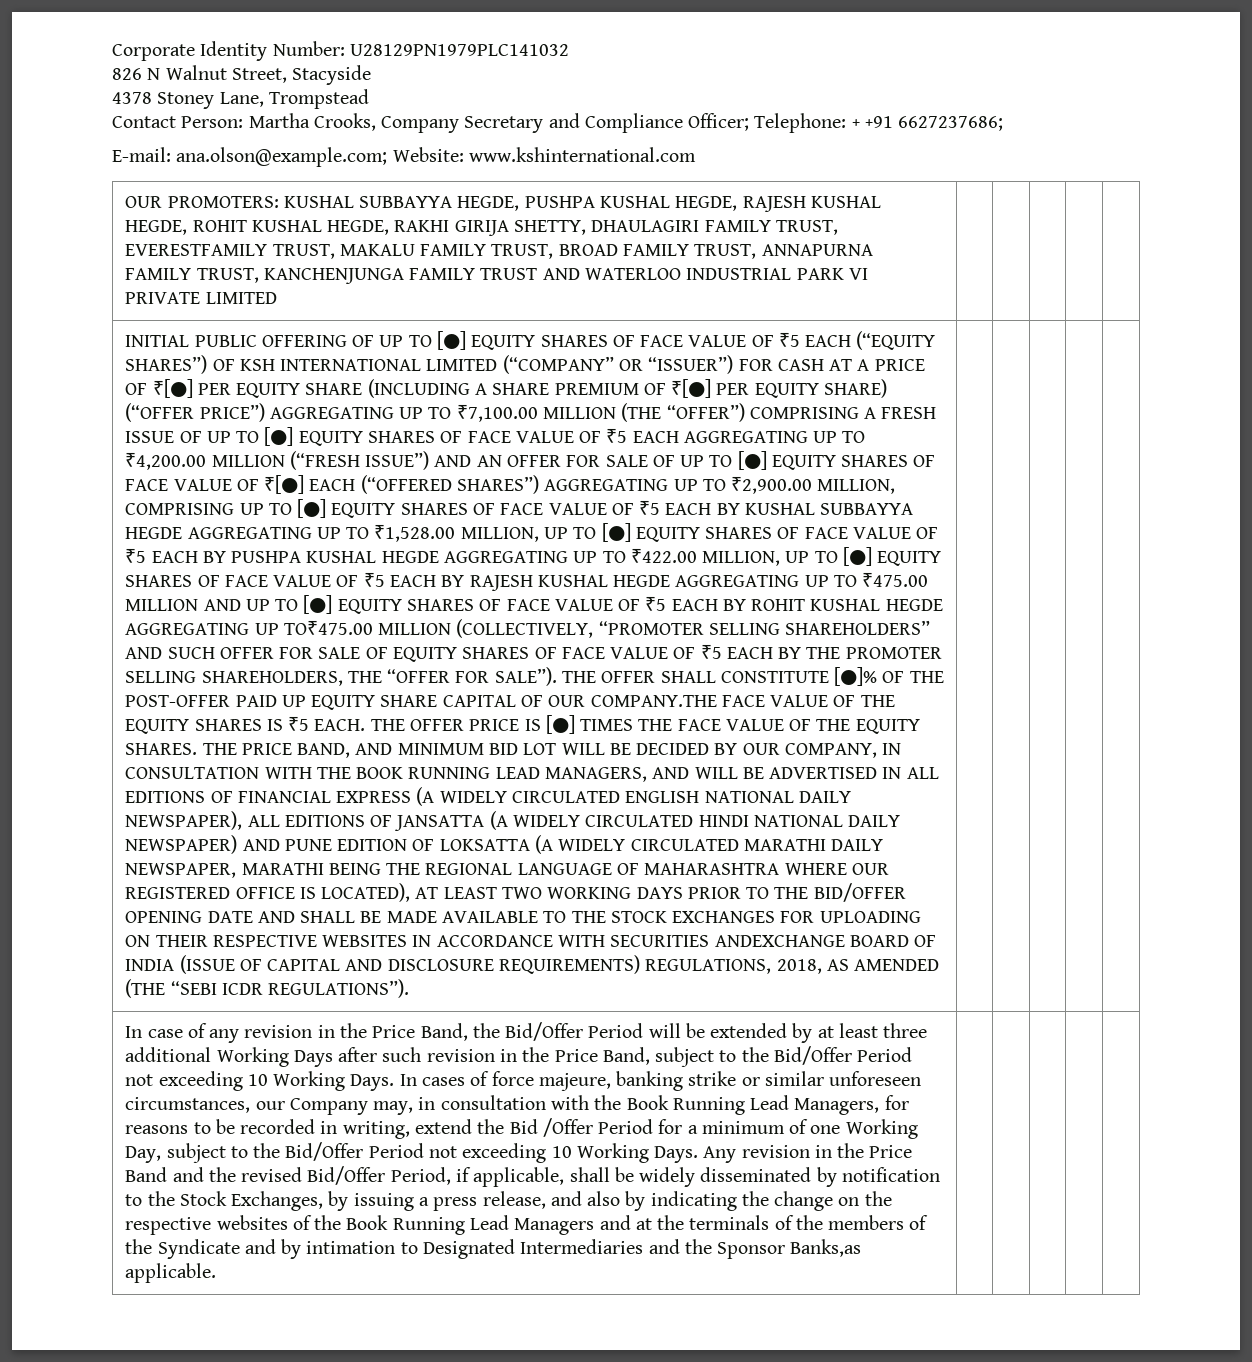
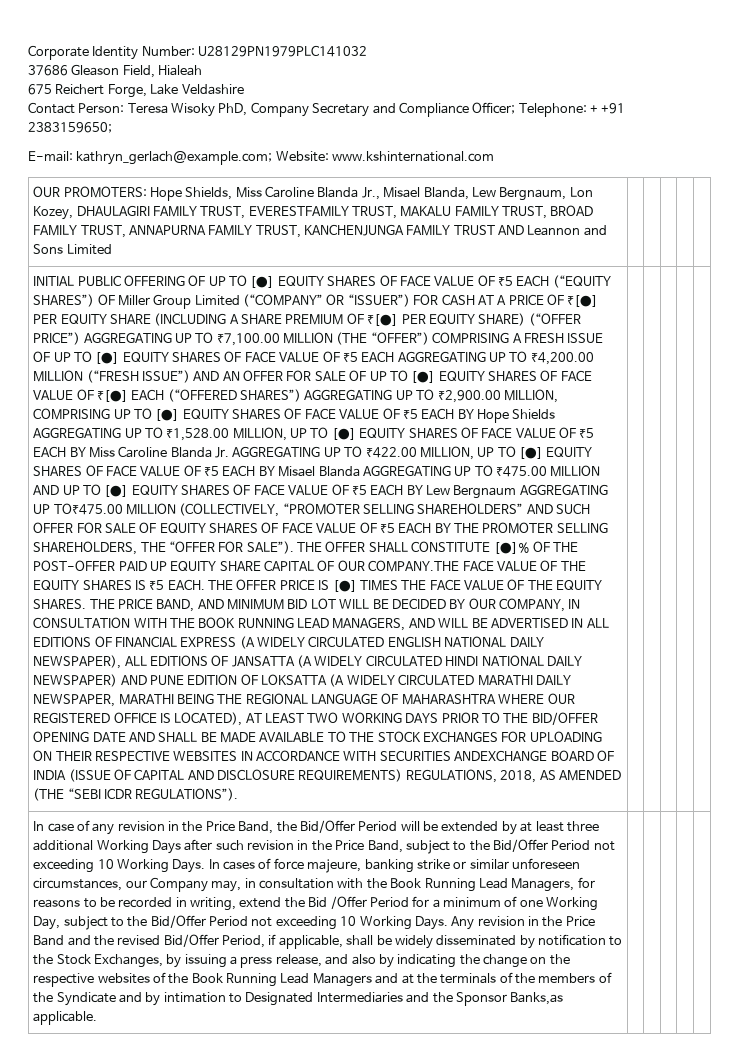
- 826 N Walnut Street, Stacyside
- 4378 Stoney Lane, Trompstead
+ 37686 Gleason Field, Hialeah
+ 675 Reichert Forge, Lake Veldashire
- Contact Person: Martha Crooks, Company Secretary and Compliance Officer; Telephone: + +91 6627237686;
+ Contact Person: Teresa Wisoky PhD, Company Secretary and Compliance Officer; Telephone: + +91 2383159650;
- E-mail: ana.olson@example.com; Website: www.kshinternational.com
+ E-mail: kathryn_gerlach@example.com; Website: www.kshinternational.com
- OUR PROMOTERS: KUSHAL SUBBAYYA HEGDE, PUSHPA KUSHAL HEGDE, RAJESH KUSHAL HEGDE, ROHIT KUSHAL HEGDE, RAKHI GIRIJA SHETTY, DHAULAGIRI FAMILY TRUST, EVERESTFAMILY TRUST, MAKALU FAMILY TRUST, BROAD FAMILY TRUST, ANNAPURNA FAMILY TRUST, KANCHENJUNGA FAMILY TRUST AND WATERLOO INDUSTRIAL PARK VI PRIVATE LIMITED
+ OUR PROMOTERS: Hope Shields, Miss Caroline Blanda Jr., Misael Blanda, Lew Bergnaum, Lon Kozey, DHAULAGIRI FAMILY TRUST, EVERESTFAMILY TRUST, MAKALU FAMILY TRUST, BROAD FAMILY TRUST, ANNAPURNA FAMILY TRUST, KANCHENJUNGA FAMILY TRUST AND Leannon and Sons Limited
- INITIAL PUBLIC OFFERING OF UP TO [●] EQUITY SHARES OF FACE VALUE OF ₹5 EACH (“EQUITY SHARES”) OF KSH INTERNATIONAL LIMITED (“COMPANY” OR “ISSUER”) FOR CASH AT A PRICE OF ₹[●] PER EQUITY SHARE (INCLUDING A SHARE PREMIUM OF ₹[●] PER EQUITY SHARE) (“OFFER PRICE”) AGGREGATING UP TO ₹7,100.00 MILLION (THE “OFFER”) COMPRISING A FRESH ISSUE OF UP TO [●] EQUITY SHARES OF FACE VALUE OF ₹5 EACH AGGREGATING UP TO ₹4,200.00 MILLION (“FRESH ISSUE”) AND AN OFFER FOR SALE OF UP TO [●] EQUITY SHARES OF FACE VALUE OF ₹[●] EACH (“OFFERED SHARES”) AGGREGATING UP TO ₹2,900.00 MILLION, COMPRISING UP TO [●] EQUITY SHARES OF FACE VALUE OF ₹5 EACH BY KUSHAL SUBBAYYA HEGDE AGGREGATING UP TO ₹1,528.00 MILLION, UP TO [●] EQUITY SHARES OF FACE VALUE OF ₹5 EACH BY PUSHPA KUSHAL HEGDE AGGREGATING UP TO ₹422.00 MILLION, UP TO [●] EQUITY SHARES OF FACE VALUE OF ₹5 EACH BY RAJESH KUSHAL HEGDE AGGREGATING UP TO ₹475.00 MILLION AND UP TO [●] EQUITY SHARES OF FACE VALUE OF ₹5 EACH BY ROHIT KUSHAL HEGDE AGGREGATING UP TO₹475.00 MILLION (COLLECTIVELY, “PROMOTER SELLING SHAREHOLDERS” AND SUCH OFFER FOR SALE OF EQUITY SHARES OF FACE VALUE OF ₹5 EACH BY THE PROMOTER SELLING SHAREHOLDERS, THE “OFFER FOR SALE”).
+ INITIAL PUBLIC OFFERING OF UP TO [●] EQUITY SHARES OF FACE VALUE OF ₹5 EACH (“EQUITY SHARES”) OF Miller Group Limited (“COMPANY” OR “ISSUER”) FOR CASH AT A PRICE OF ₹[●] PER EQUITY SHARE (INCLUDING A SHARE PREMIUM OF ₹[●] PER EQUITY SHARE) (“OFFER PRICE”) AGGREGATING UP TO ₹7,100.00 MILLION (THE “OFFER”) COMPRISING A FRESH ISSUE OF UP TO [●] EQUITY SHARES OF FACE VALUE OF ₹5 EACH AGGREGATING UP TO ₹4,200.00 MILLION (“FRESH ISSUE”) AND AN OFFER FOR SALE OF UP TO [●] EQUITY SHARES OF FACE VALUE OF ₹[●] EACH (“OFFERED SHARES”) AGGREGATING UP TO ₹2,900.00 MILLION, COMPRISING UP TO [●] EQUITY SHARES OF FACE VALUE OF ₹5 EACH BY Hope Shields AGGREGATING UP TO ₹1,528.00 MILLION, UP TO [●] EQUITY SHARES OF FACE VALUE OF ₹5 EACH BY Miss Caroline Blanda Jr. AGGREGATING UP TO ₹422.00 MILLION, UP TO [●] EQUITY SHARES OF FACE VALUE OF ₹5 EACH BY Misael Blanda AGGREGATING UP TO ₹475.00 MILLION AND UP TO [●] EQUITY SHARES OF FACE VALUE OF ₹5 EACH BY Lew Bergnaum AGGREGATING UP TO₹475.00 MILLION (COLLECTIVELY, “PROMOTER SELLING SHAREHOLDERS” AND SUCH OFFER FOR SALE OF EQUITY SHARES OF FACE VALUE OF ₹5 EACH BY THE PROMOTER SELLING SHAREHOLDERS, THE “OFFER FOR SALE”).

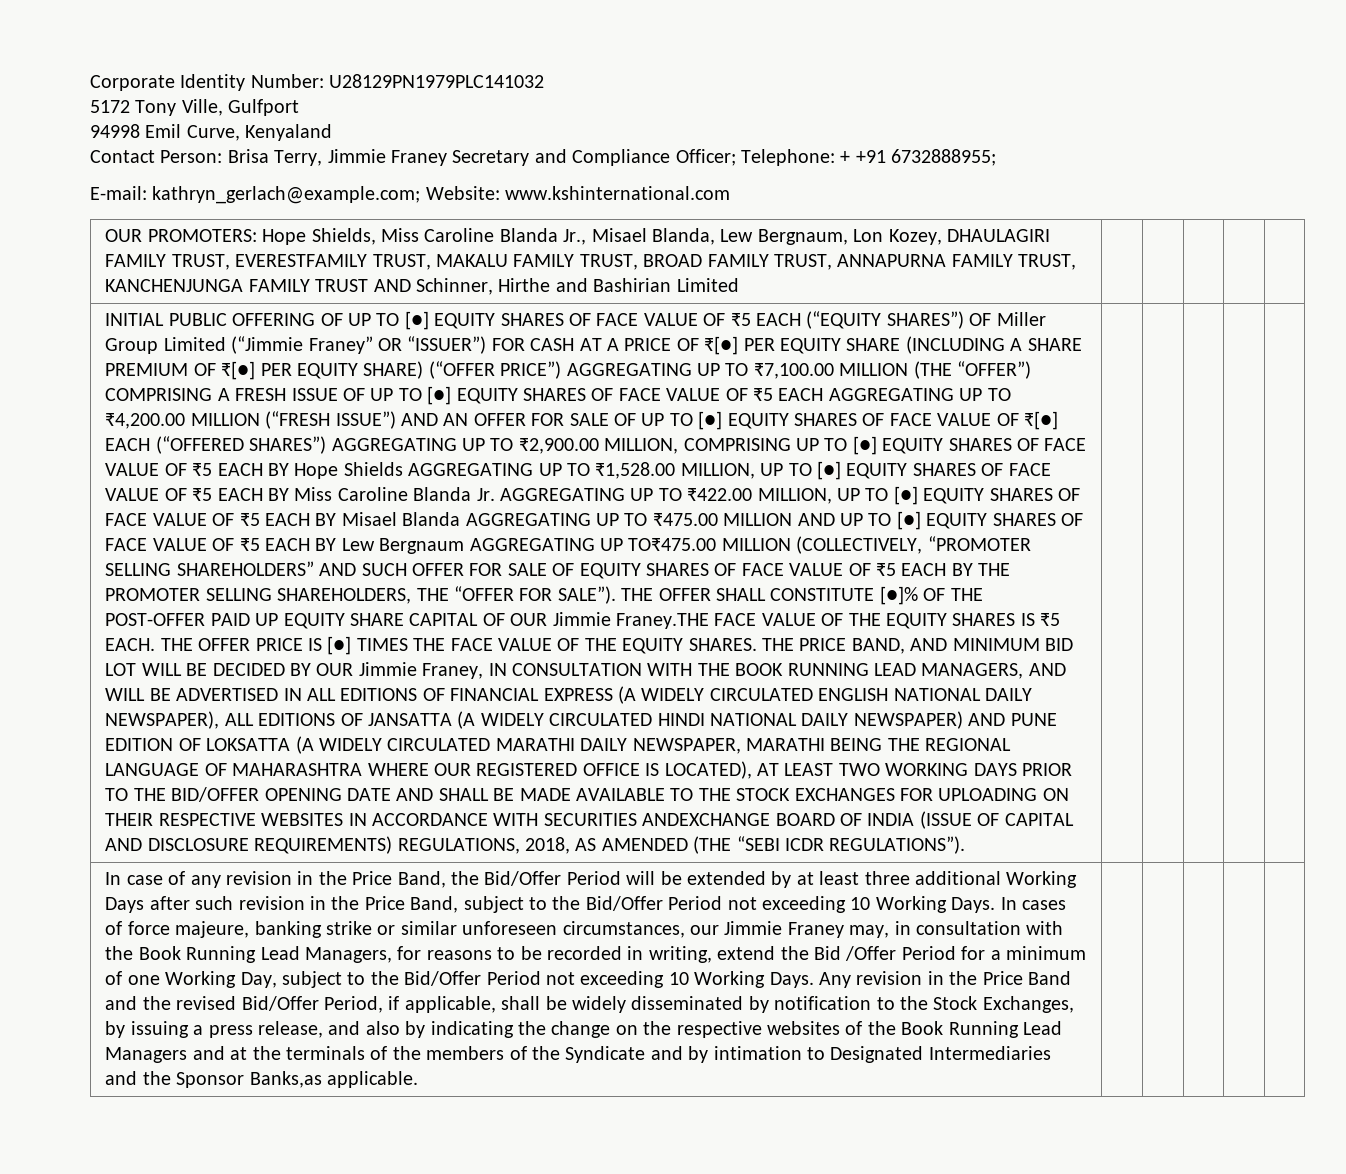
- 37686 Gleason Field, Hialeah
- 675 Reichert Forge, Lake Veldashire
- Contact Person: Teresa Wisoky PhD, Company Secretary and Compliance Officer; Telephone: + +91 2383159650;
+ 5172 Tony Ville, Gulfport
+ 94998 Emil Curve, Kenyaland
+ Contact Person: Brisa Terry, Jimmie Franey Secretary and Compliance Officer; Telephone: + +91 6732888955;
- OUR PROMOTERS: Hope Shields, Miss Caroline Blanda Jr., Misael Blanda, Lew Bergnaum, Lon Kozey, DHAULAGIRI FAMILY TRUST, EVERESTFAMILY TRUST, MAKALU FAMILY TRUST, BROAD FAMILY TRUST, ANNAPURNA FAMILY TRUST, KANCHENJUNGA FAMILY TRUST AND Leannon and Sons Limited | | | | |
+ OUR PROMOTERS: Hope Shields, Miss Caroline Blanda Jr., Misael Blanda, Lew Bergnaum, Lon Kozey, DHAULAGIRI FAMILY TRUST, EVERESTFAMILY TRUST, MAKALU FAMILY TRUST, BROAD FAMILY TRUST, ANNAPURNA FAMILY TRUST, KANCHENJUNGA FAMILY TRUST AND Schinner, Hirthe and Bashirian Limited | | | | |
- INITIAL PUBLIC OFFERING OF UP TO [●] EQUITY SHARES OF FACE VALUE OF ₹5 EACH (“EQUITY SHARES”) OF Miller Group Limited (“COMPANY” OR “ISSUER”) FOR CASH AT A PRICE OF ₹[●] PER EQUITY SHARE (INCLUDING A SHARE PREMIUM OF ₹[●] PER EQUITY SHARE) (“OFFER PRICE”) AGGREGATING UP TO ₹7,100.00 MILLION (THE “OFFER”) COMPRISING A FRESH ISSUE OF UP TO [●] EQUITY SHARES OF FACE VALUE OF ₹5 EACH AGGREGATING UP TO ₹4,200.00 MILLION (“FRESH ISSUE”) AND AN OFFER FOR SALE OF UP TO [●] EQUITY SHARES OF FACE VALUE OF ₹[●] EACH (“OFFERED SHARES”) AGGREGATING UP TO ₹2,900.00 MILLION, COMPRISING UP TO [●] EQUITY SHARES OF FACE VALUE OF ₹5 EACH BY Hope Shields AGGREGATING UP TO ₹1,528.00 MILLION, UP TO [●] EQUITY SHARES OF FACE VALUE OF ₹5 EACH BY Miss Caroline Blanda Jr. AGGREGATING UP TO ₹422.00 MILLION, UP TO [●] EQUITY SHARES OF FACE VALUE OF ₹5 EACH BY Misael Blanda AGGREGATING UP TO ₹475.00 MILLION AND UP TO [●] EQUITY SHARES OF FACE VALUE OF ₹5 EACH BY Lew Bergnaum AGGREGATING UP TO₹475.00 MILLION (COLLECTIVELY, “PROMOTER SELLING SHAREHOLDERS” AND SUCH OFFER FOR SALE OF EQUITY SHARES OF FACE VALUE OF ₹5 EACH BY THE PROMOTER SELLING SHAREHOLDERS, THE “OFFER FOR SALE”).
+ INITIAL PUBLIC OFFERING OF UP TO [●] EQUITY SHARES OF FACE VALUE OF ₹5 EACH (“EQUITY SHARES”) OF Miller Group Limited (“Jimmie Franey” OR “ISSUER”) FOR CASH AT A PRICE OF ₹[●] PER EQUITY SHARE (INCLUDING A SHARE PREMIUM OF ₹[●] PER EQUITY SHARE) (“OFFER PRICE”) AGGREGATING UP TO ₹7,100.00 MILLION (THE “OFFER”) COMPRISING A FRESH ISSUE OF UP TO [●] EQUITY SHARES OF FACE VALUE OF ₹5 EACH AGGREGATING UP TO ₹4,200.00 MILLION (“FRESH ISSUE”) AND AN OFFER FOR SALE OF UP TO [●] EQUITY SHARES OF FACE VALUE OF ₹[●] EACH (“OFFERED SHARES”) AGGREGATING UP TO ₹2,900.00 MILLION, COMPRISING UP TO [●] EQUITY SHARES OF FACE VALUE OF ₹5 EACH BY Hope Shields AGGREGATING UP TO ₹1,528.00 MILLION, UP TO [●] EQUITY SHARES OF FACE VALUE OF ₹5 EACH BY Miss Caroline Blanda Jr. AGGREGATING UP TO ₹422.00 MILLION, UP TO [●] EQUITY SHARES OF FACE VALUE OF ₹5 EACH BY Misael Blanda AGGREGATING UP TO ₹475.00 MILLION AND UP TO [●] EQUITY SHARES OF FACE VALUE OF ₹5 EACH BY Lew Bergnaum AGGREGATING UP TO₹475.00 MILLION (COLLECTIVELY, “PROMOTER SELLING SHAREHOLDERS” AND SUCH OFFER FOR SALE OF EQUITY SHARES OF FACE VALUE OF ₹5 EACH BY THE PROMOTER SELLING SHAREHOLDERS, THE “OFFER FOR SALE”).
- THE OFFER SHALL CONSTITUTE [●]% OF THE POST-OFFER PAID UP EQUITY SHARE CAPITAL OF OUR COMPANY.THE FACE VALUE OF THE EQUITY SHARES IS ₹5 EACH.
+ THE OFFER SHALL CONSTITUTE [●]% OF THE POST-OFFER PAID UP EQUITY SHARE CAPITAL OF OUR Jimmie Franey.THE FACE VALUE OF THE EQUITY SHARES IS ₹5 EACH.
- THE PRICE BAND, AND MINIMUM BID LOT WILL BE DECIDED BY OUR COMPANY, IN CONSULTATION WITH THE BOOK RUNNING LEAD MANAGERS, AND WILL BE ADVERTISED IN ALL EDITIONS OF FINANCIAL EXPRESS (A WIDELY CIRCULATED ENGLISH NATIONAL DAILY NEWSPAPER), ALL EDITIONS OF JANSATTA (A WIDELY CIRCULATED HINDI NATIONAL DAILY NEWSPAPER) AND PUNE EDITION OF LOKSATTA (A WIDELY CIRCULATED MARATHI DAILY NEWSPAPER, MARATHI BEING THE REGIONAL LANGUAGE OF MAHARASHTRA WHERE OUR REGISTERED OFFICE IS LOCATED), AT LEAST TWO WORKING DAYS PRIOR TO THE BID/OFFER OPENING DATE AND SHALL BE MADE AVAILABLE TO THE STOCK EXCHANGES FOR UPLOADING ON THEIR RESPECTIVE WEBSITES IN ACCORDANCE WITH SECURITIES ANDEXCHANGE BOARD OF INDIA (ISSUE OF CAPITAL AND DISCLOSURE REQUIREMENTS) REGULATIONS, 2018, AS AMENDED (THE “SEBI ICDR REGULATIONS”).
+ THE PRICE BAND, AND MINIMUM BID LOT WILL BE DECIDED BY OUR Jimmie Franey, IN CONSULTATION WITH THE BOOK RUNNING LEAD MANAGERS, AND WILL BE ADVERTISED IN ALL EDITIONS OF FINANCIAL EXPRESS (A WIDELY CIRCULATED ENGLISH NATIONAL DAILY NEWSPAPER), ALL EDITIONS OF JANSATTA (A WIDELY CIRCULATED HINDI NATIONAL DAILY NEWSPAPER) AND PUNE EDITION OF LOKSATTA (A WIDELY CIRCULATED MARATHI DAILY NEWSPAPER, MARATHI BEING THE REGIONAL LANGUAGE OF MAHARASHTRA WHERE OUR REGISTERED OFFICE IS LOCATED), AT LEAST TWO WORKING DAYS PRIOR TO THE BID/OFFER OPENING DATE AND SHALL BE MADE AVAILABLE TO THE STOCK EXCHANGES FOR UPLOADING ON THEIR RESPECTIVE WEBSITES IN ACCORDANCE WITH SECURITIES ANDEXCHANGE BOARD OF INDIA (ISSUE OF CAPITAL AND DISCLOSURE REQUIREMENTS) REGULATIONS, 2018, AS AMENDED (THE “SEBI ICDR REGULATIONS”).
- In cases of force majeure, banking strike or similar unforeseen circumstances, our Company may, in consultation with the Book Running Lead Managers, for reasons to be recorded in writing, extend the Bid /Offer Period for a minimum of one Working Day, subject to the Bid/Offer Period not exceeding 10 Working Days.
+ In cases of force majeure, banking strike or similar unforeseen circumstances, our Jimmie Franey may, in consultation with the Book Running Lead Managers, for reasons to be recorded in writing, extend the Bid /Offer Period for a minimum of one Working Day, subject to the Bid/Offer Period not exceeding 10 Working Days.

